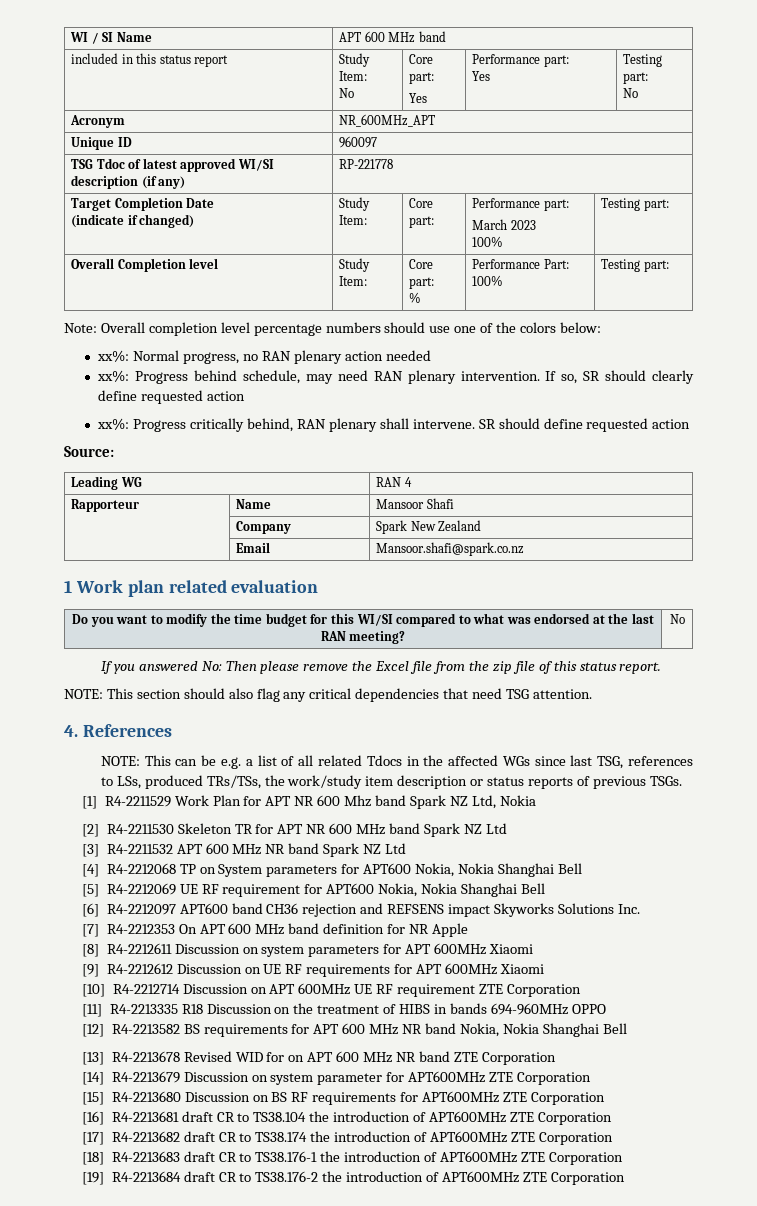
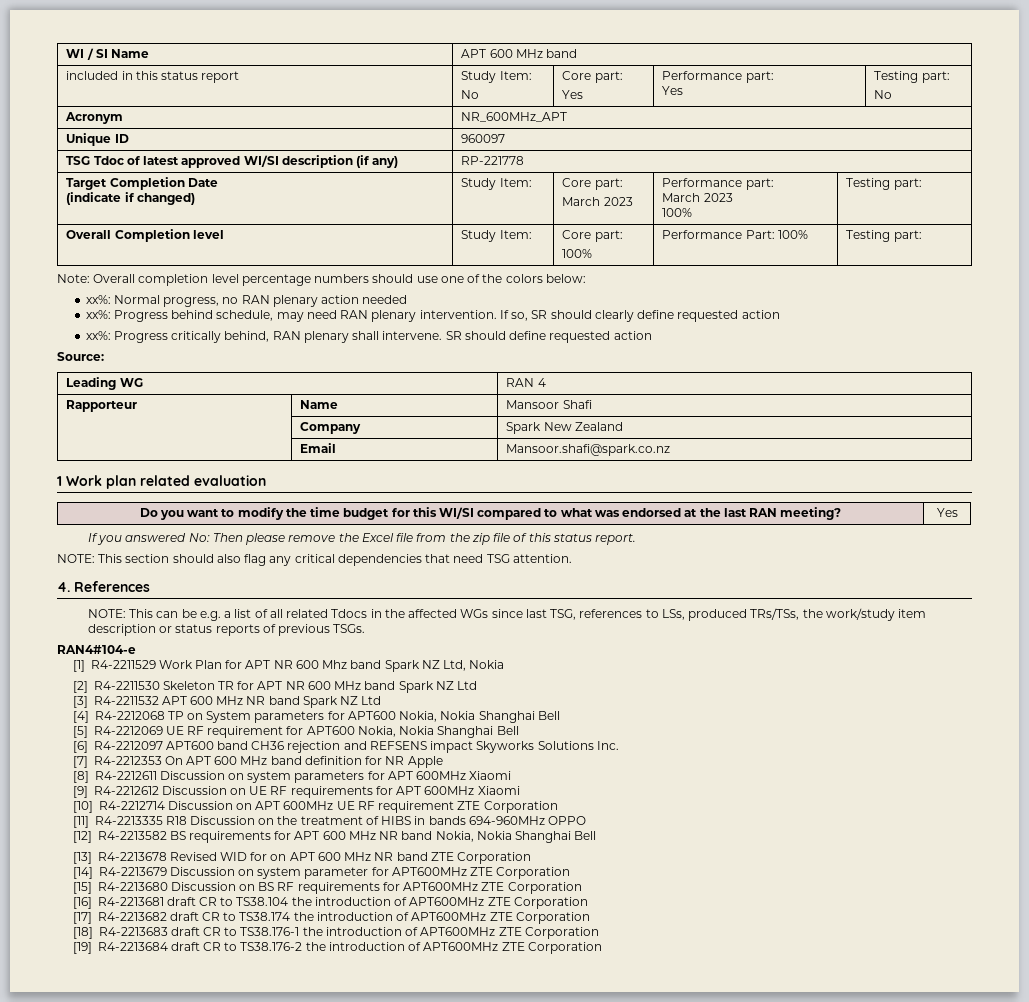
  Target Completion Date
- (indicate if changed) | Study Item: | Core part: | Performance part:
+ (indicate if changed) | Study Item: | Core part:
+ March 2023 | Performance part:
  Overall Completion level | Study Item: | Core part:
- % | Performance Part: 100% | Testing part:
+ 100% | Performance Part: 100% | Testing part:
- Do you want to modify the time budget for this WI/SI compared to what was endorsed at the last RAN meeting? | No
+ Do you want to modify the time budget for this WI/SI compared to what was endorsed at the last RAN meeting? | Yes
+ RAN4#104-e

